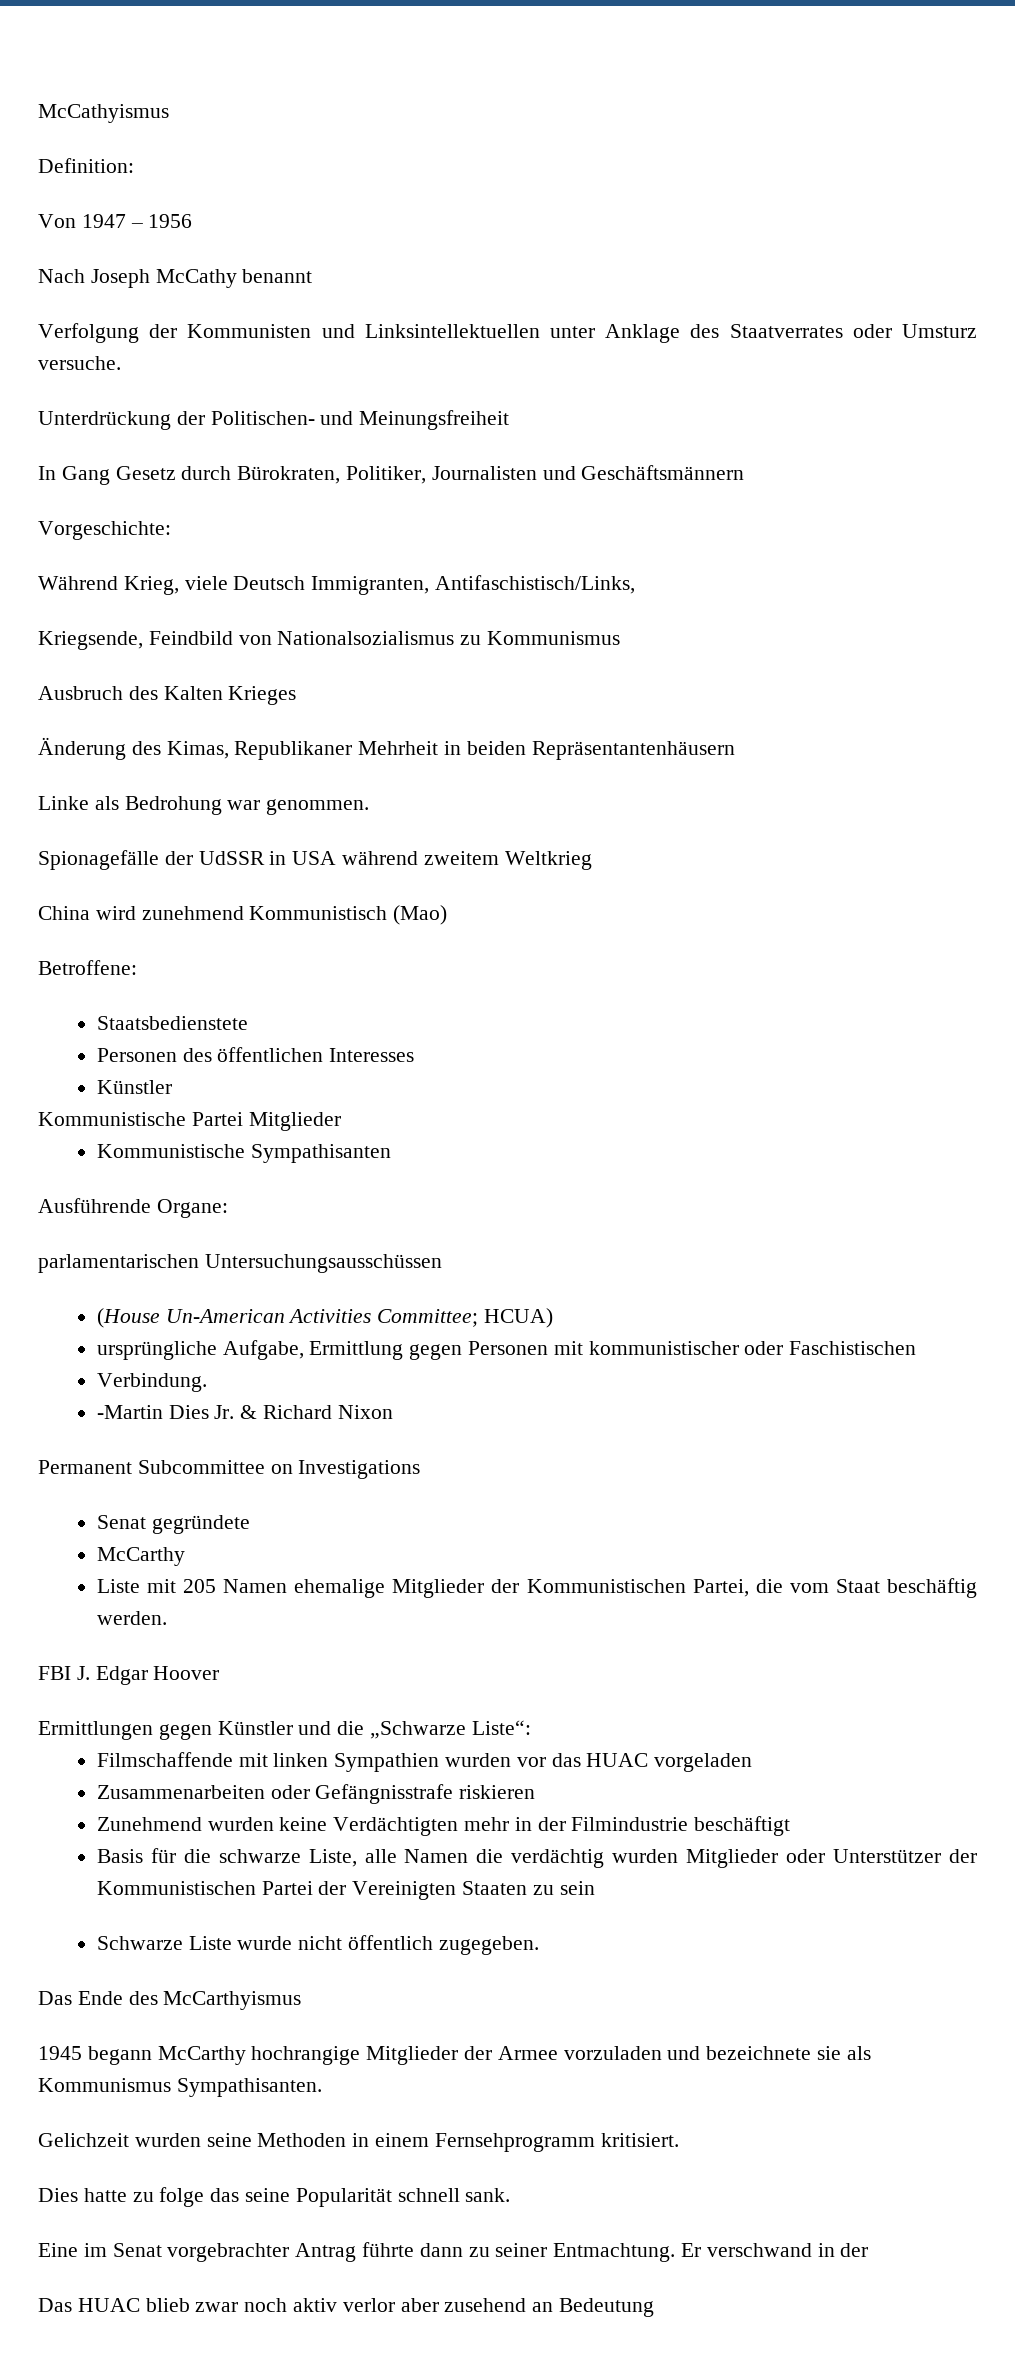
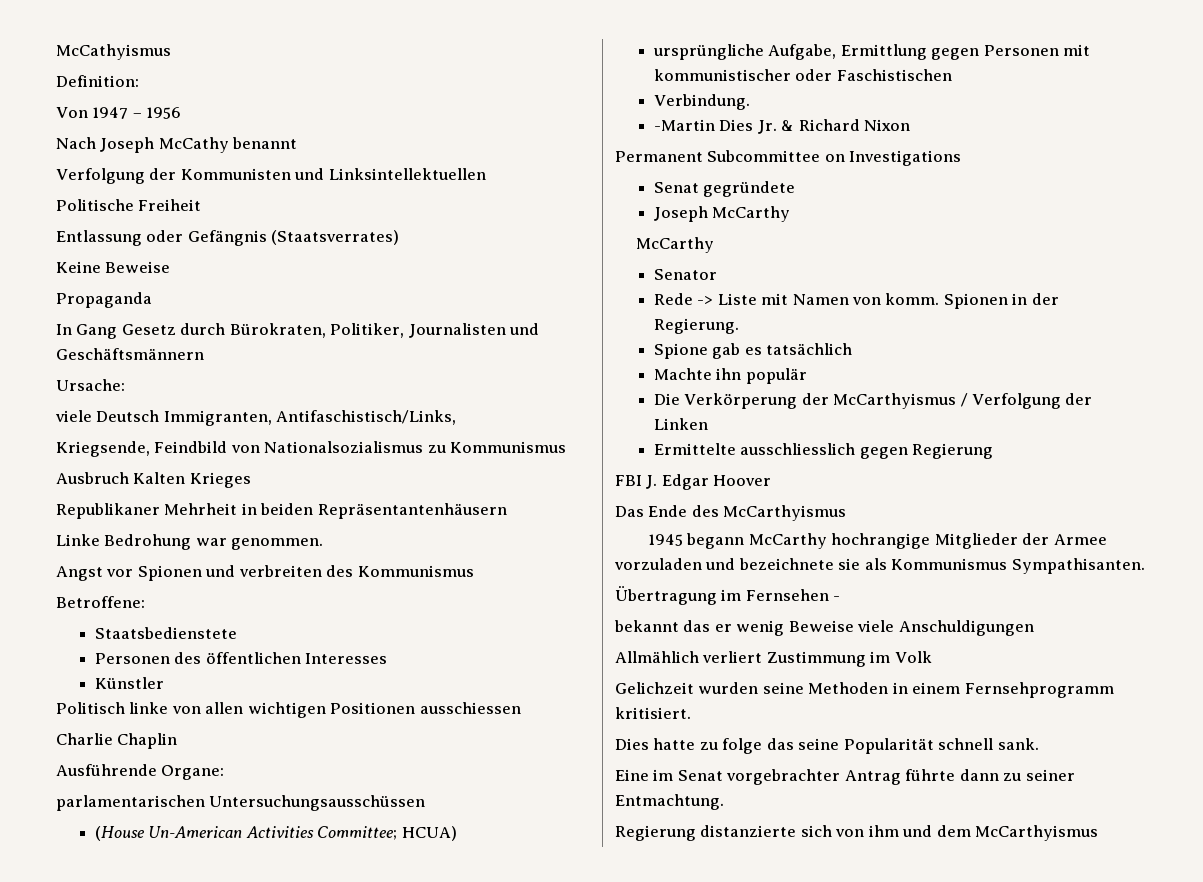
- Verfolgung der Kommunisten und Linksintellektuellen unter Anklage des Staatverrates oder Umsturz versuche.
- Unterdrückung der Politischen- und Meinungsfreiheit
+ Verfolgung der Kommunisten und Linksintellektuellen
+ Politische Freiheit
+ Entlassung oder Gefängnis (Staatsverrates)
+ Keine Beweise
+ Propaganda
- Vorgeschichte:
- Während Krieg, viele Deutsch Immigranten, Antifaschistisch/Links,
+ Ursache:
+ viele Deutsch Immigranten, Antifaschistisch/Links,
- Ausbruch des Kalten Krieges
+ Ausbruch Kalten Krieges
- Änderung des Kimas, Republikaner Mehrheit in beiden Repräsentantenhäusern
+ Republikaner Mehrheit in beiden Repräsentantenhäusern
- Linke als Bedrohung war genommen.
+ Linke Bedrohung war genommen.
- Spionagefälle der UdSSR in USA während zweitem Weltkrieg
- China wird zunehmend Kommunistisch (Mao)
+ Angst vor Spionen und verbreiten des Kommunismus
- Kommunistische Partei Mitglieder
- Kommunistische Sympathisanten
+ Politisch linke von allen wichtigen Positionen ausschiessen
+ Charlie Chaplin
  Senat gegründete
+ Joseph McCarthy
  McCarthy
- Liste mit 205 Namen ehemalige Mitglieder der Kommunistischen Partei, die vom Staat beschäftig werden.
+ Senator
+ Rede -> Liste mit Namen von komm. Spionen in der Regierung.
+ Spione gab es tatsächlich
+ Machte ihn populär
+ Die Verkörperung der McCarthyismus / Verfolgung der Linken
+ Ermittelte ausschliesslich gegen Regierung
  FBI J. Edgar Hoover
- Ermittlungen gegen Künstler und die „Schwarze Liste“:
- Filmschaffende mit linken Sympathien wurden vor das HUAC vorgeladen
- Zusammenarbeiten oder Gefängnisstrafe riskieren
- Zunehmend wurden keine Verdächtigten mehr in der Filmindustrie beschäftigt
- Basis für die schwarze Liste, alle Namen die verdächtig wurden Mitglieder oder Unterstützer der Kommunistischen Partei der Vereinigten Staaten zu sein
- Schwarze Liste wurde nicht öffentlich zugegeben.
+ Übertragung im Fernsehen -
+ bekannt das er wenig Beweise viele Anschuldigungen
+ Allmählich verliert Zustimmung im Volk
- Eine im Senat vorgebrachter Antrag führte dann zu seiner Entmachtung. Er verschwand in der
- Das HUAC blieb zwar noch aktiv verlor aber zusehend an Bedeutung
+ Eine im Senat vorgebrachter Antrag führte dann zu seiner Entmachtung.
+ Regierung distanzierte sich von ihm und dem McCarthyismus

